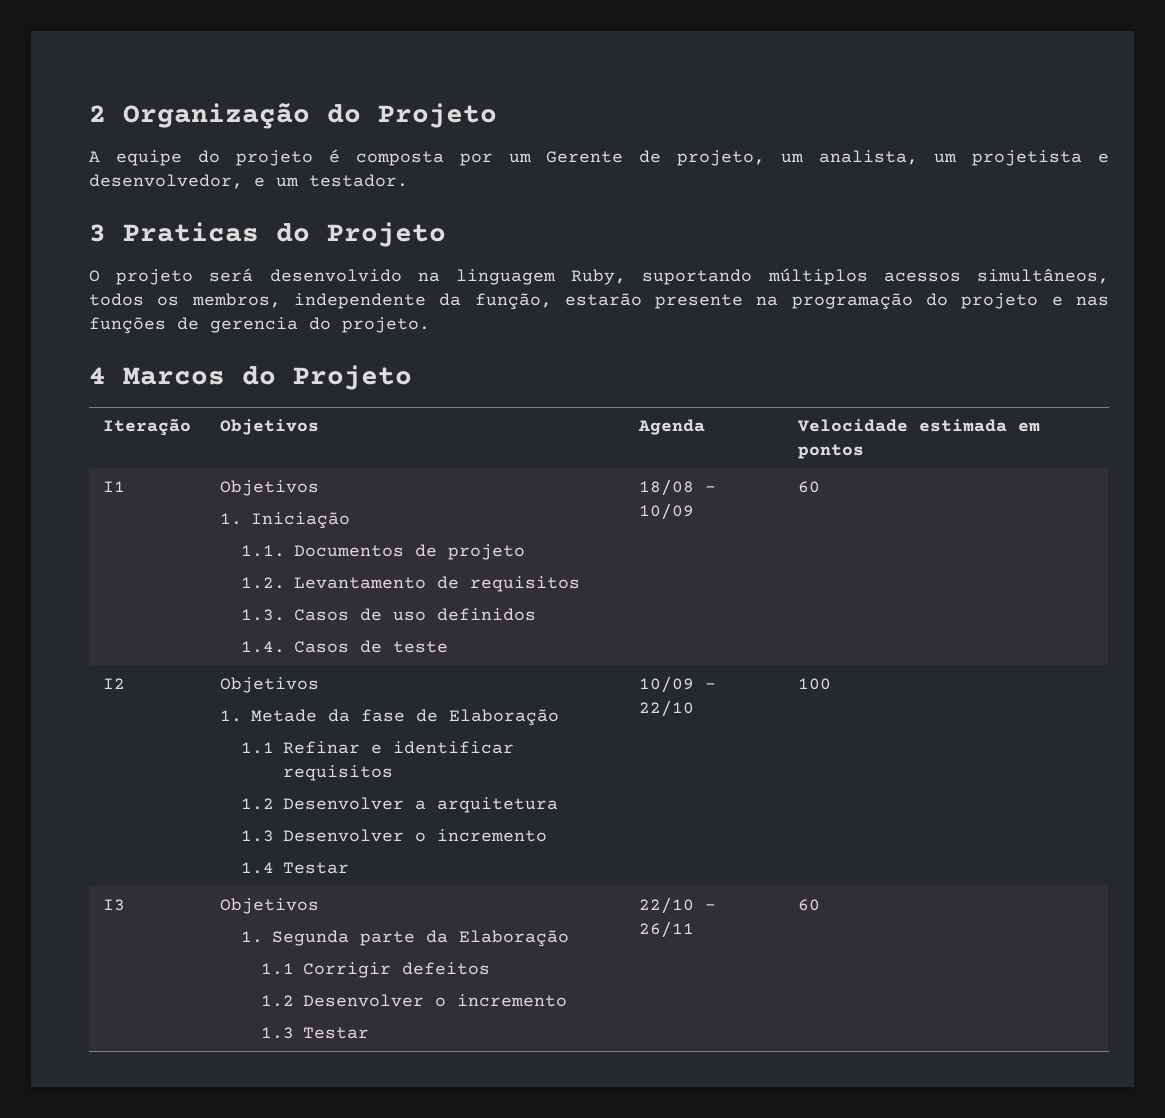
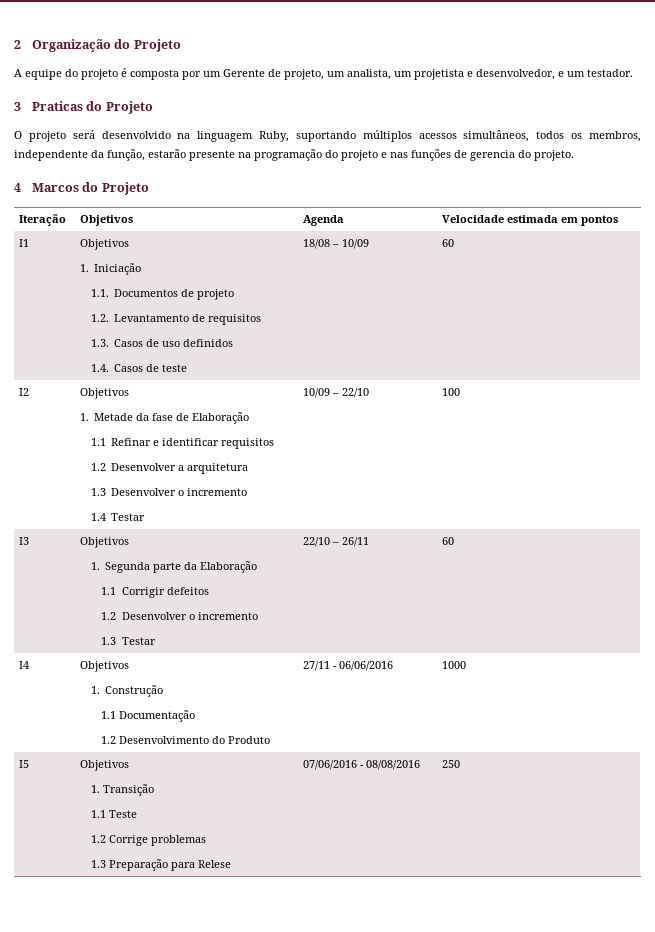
+ I4 | Objetivos
+ 1. Construção
+ 1.1 Documentação
+ 1.2 Desenvolvimento do Produto | 27/11 - 06/06/2016 | 1000
+ I5 | Objetivos
+ 1. Transição
+ 1.1 Teste
+ 1.2 Corrige problemas
+ 1.3 Preparação para Relese | 07/06/2016 - 08/08/2016 | 250

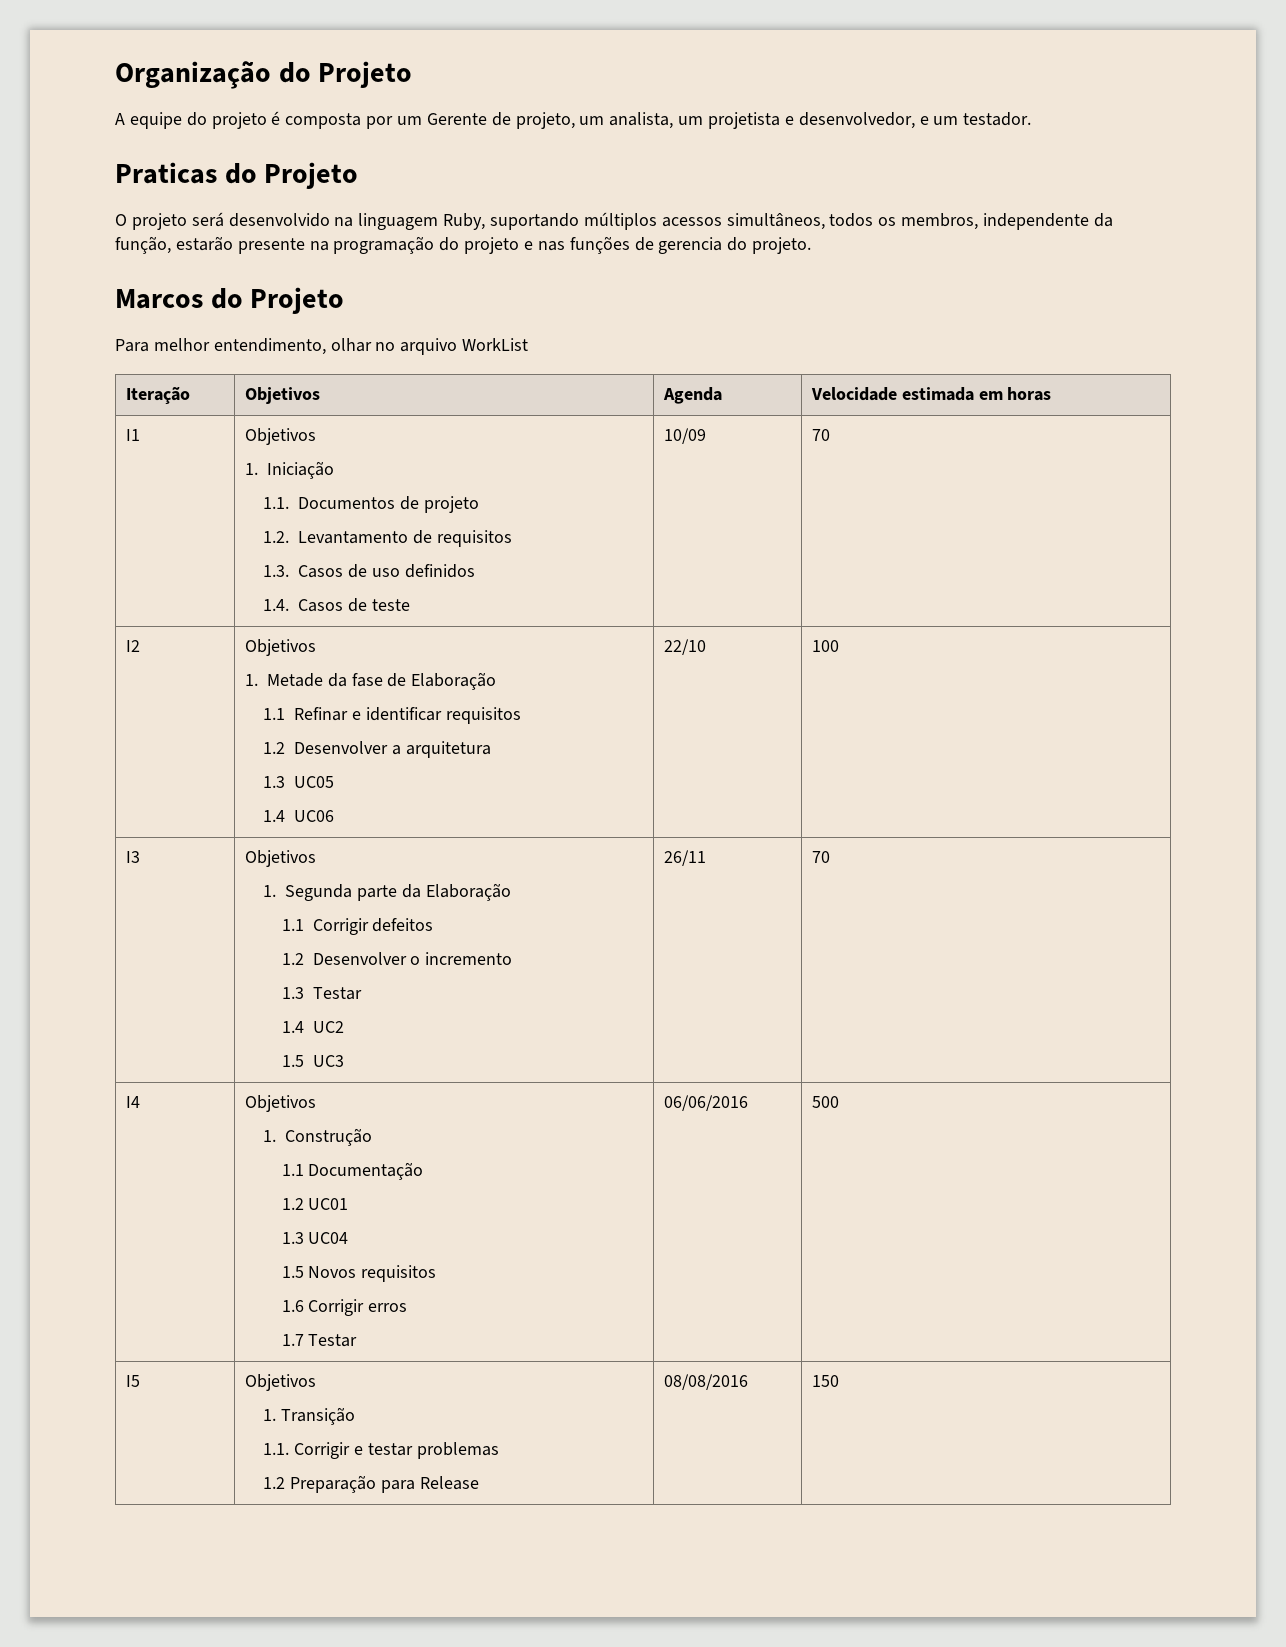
- 2 Organização do Projeto
+ Organização do Projeto
- 3 Praticas do Projeto
+ Praticas do Projeto
- 4 Marcos do Projeto
+ Marcos do Projeto
+ Para melhor entendimento, olhar no arquivo WorkList
- Iteração | Objetivos | Agenda | Velocidade estimada em pontos
+ Iteração | Objetivos | Agenda | Velocidade estimada em horas
  I1 | Objetivos
  1. Iniciação
  1.1. Documentos de projeto
  1.2. Levantamento de requisitos
  1.3. Casos de uso definidos
- 1.4. Casos de teste | 18/08 – 10/09 | 60
+ 1.4. Casos de teste | 10/09 | 70
  I2 | Objetivos
  1. Metade da fase de Elaboração
  1.1 Refinar e identificar requisitos
  1.2 Desenvolver a arquitetura
- 1.3 Desenvolver o incremento
- 1.4 Testar | 10/09 – 22/10 | 100
+ 1.3 UC05
+ 1.4 UC06 | 22/10 | 100
  I3 | Objetivos
  1. Segunda parte da Elaboração
  1.1 Corrigir defeitos
  1.2 Desenvolver o incremento
- 1.3 Testar | 22/10 – 26/11 | 60
+ 1.3 Testar
+ 1.4 UC2
+ 1.5 UC3 | 26/11 | 70
  I4 | Objetivos
  1. Construção
  1.1 Documentação
- 1.2 Desenvolvimento do Produto | 27/11 - 06/06/2016 | 1000
+ 1.2 UC01
+ 1.3 UC04
+ 1.5 Novos requisitos
+ 1.6 Corrigir erros
+ 1.7 Testar | 06/06/2016 | 500
  I5 | Objetivos
  1. Transição
- 1.1 Teste
- 1.2 Corrige problemas
- 1.3 Preparação para Relese | 07/06/2016 - 08/08/2016 | 250
+ 1.1. Corrigir e testar problemas
+ 1.2 Preparação para Release | 08/08/2016 | 150

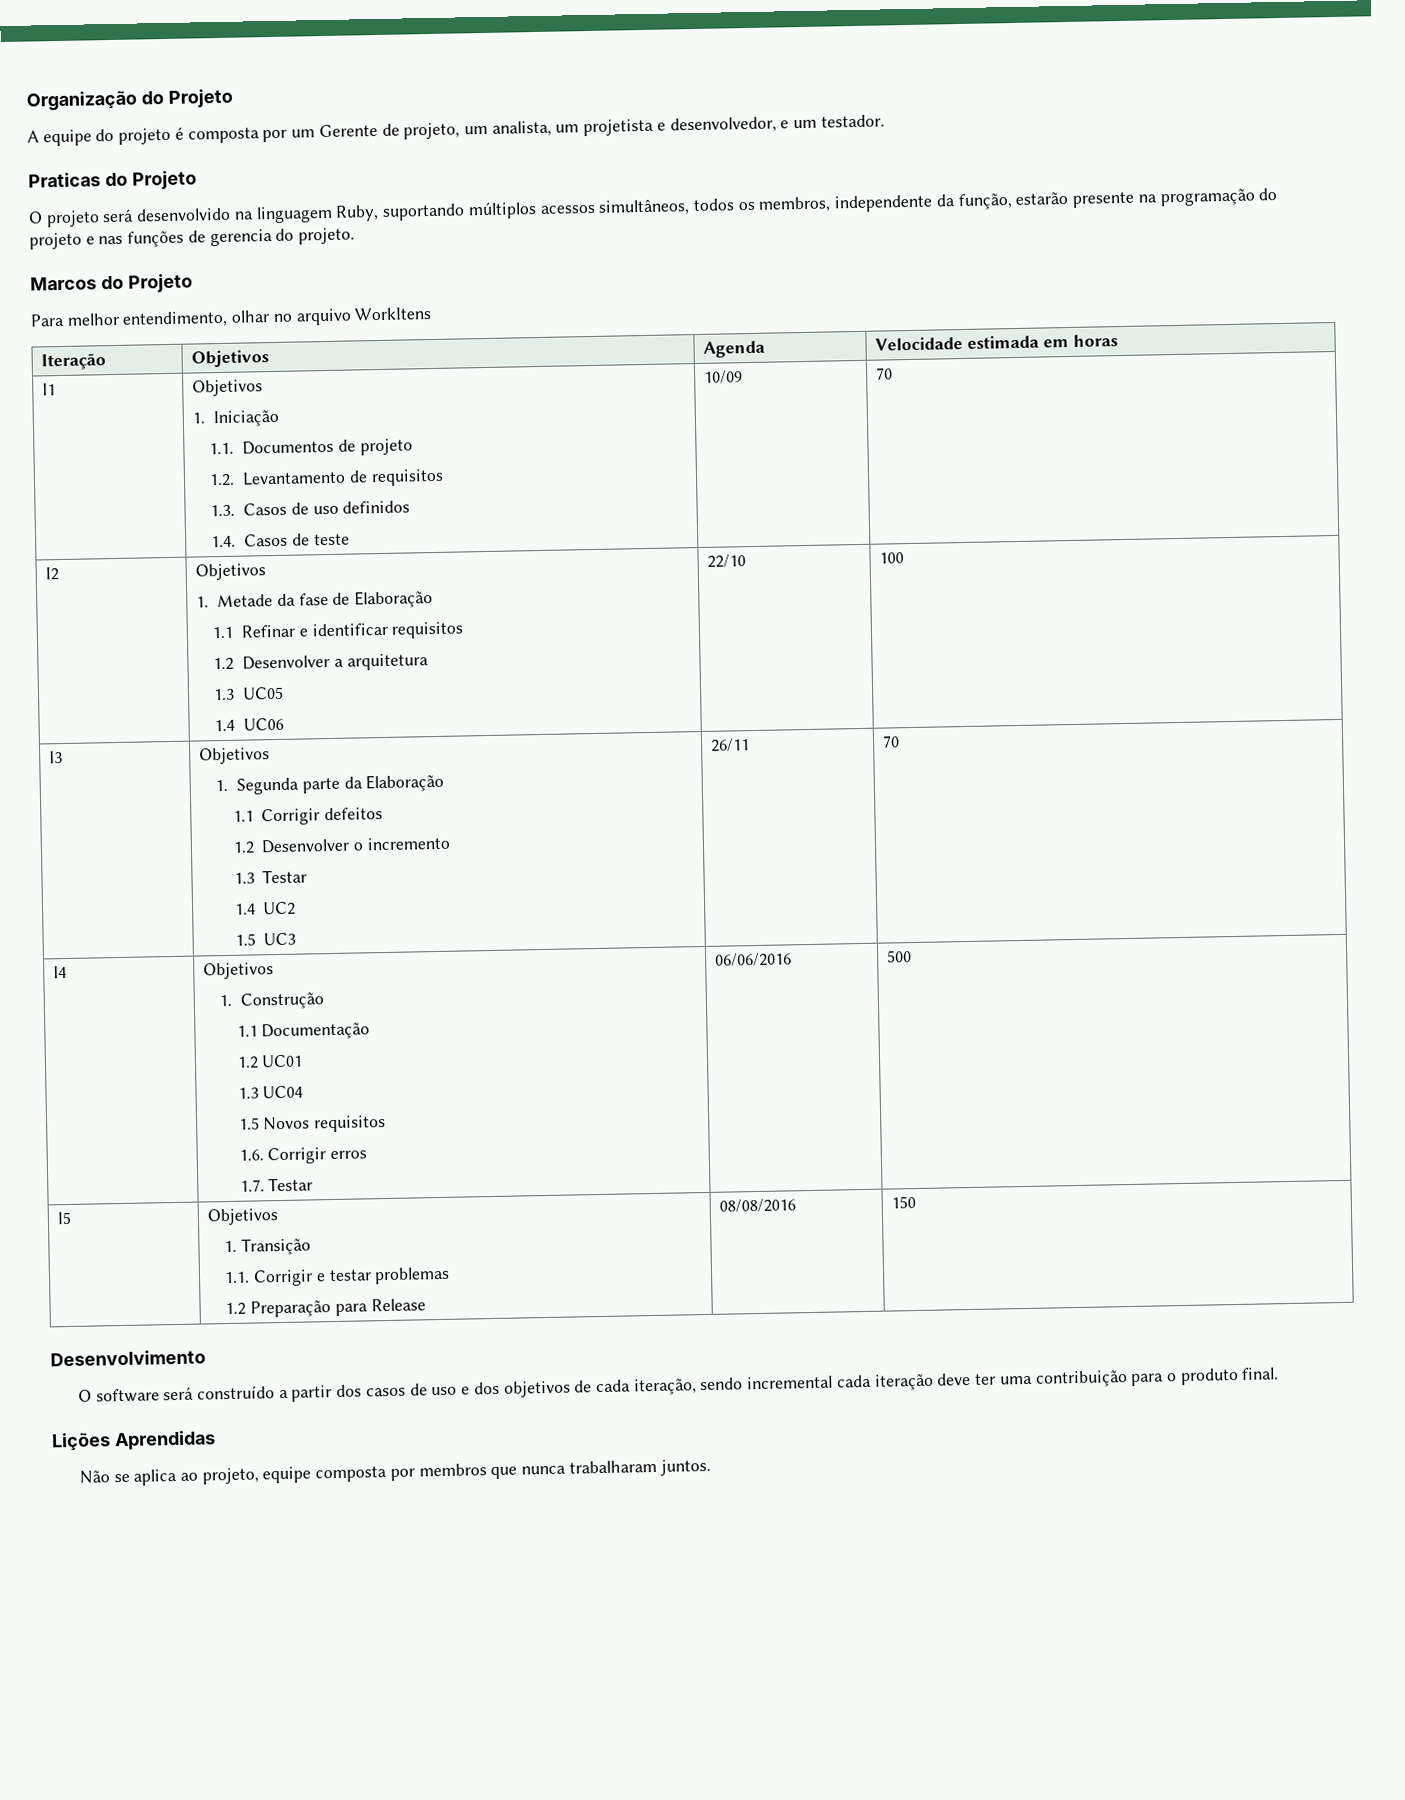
- Para melhor entendimento, olhar no arquivo WorkList
+ Para melhor entendimento, olhar no arquivo WorkItens
  I4 | Objetivos
  1. Construção
  1.1 Documentação
  1.2 UC01
  1.3 UC04
  1.5 Novos requisitos
- 1.6 Corrigir erros
- 1.7 Testar | 06/06/2016 | 500
+ 1.6. Corrigir erros
+ 1.7. Testar | 06/06/2016 | 500
+ Desenvolvimento
+ O software será construído a partir dos casos de uso e dos objetivos de cada iteração, sendo incremental cada iteração deve ter uma contribuição para o produto final.
+ Lições Aprendidas
+ Não se aplica ao projeto, equipe composta por membros que nunca trabalharam juntos.

